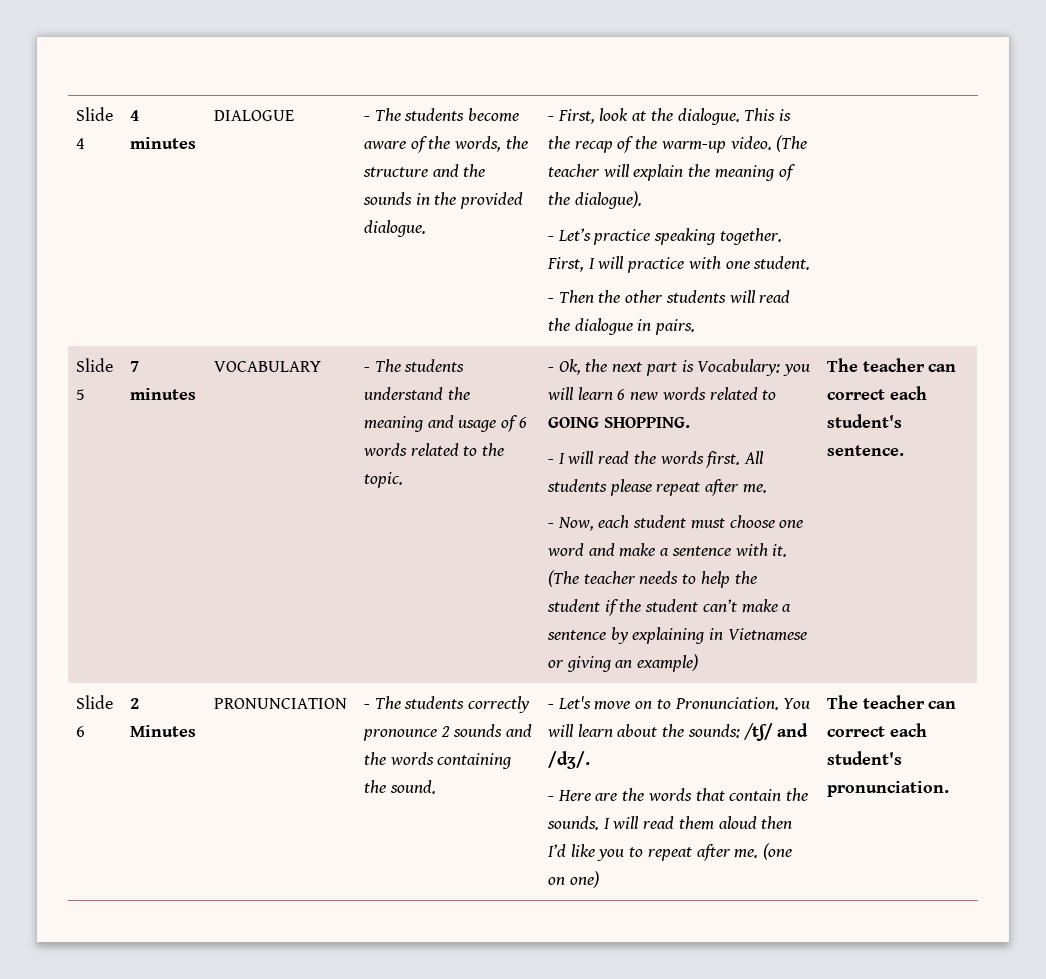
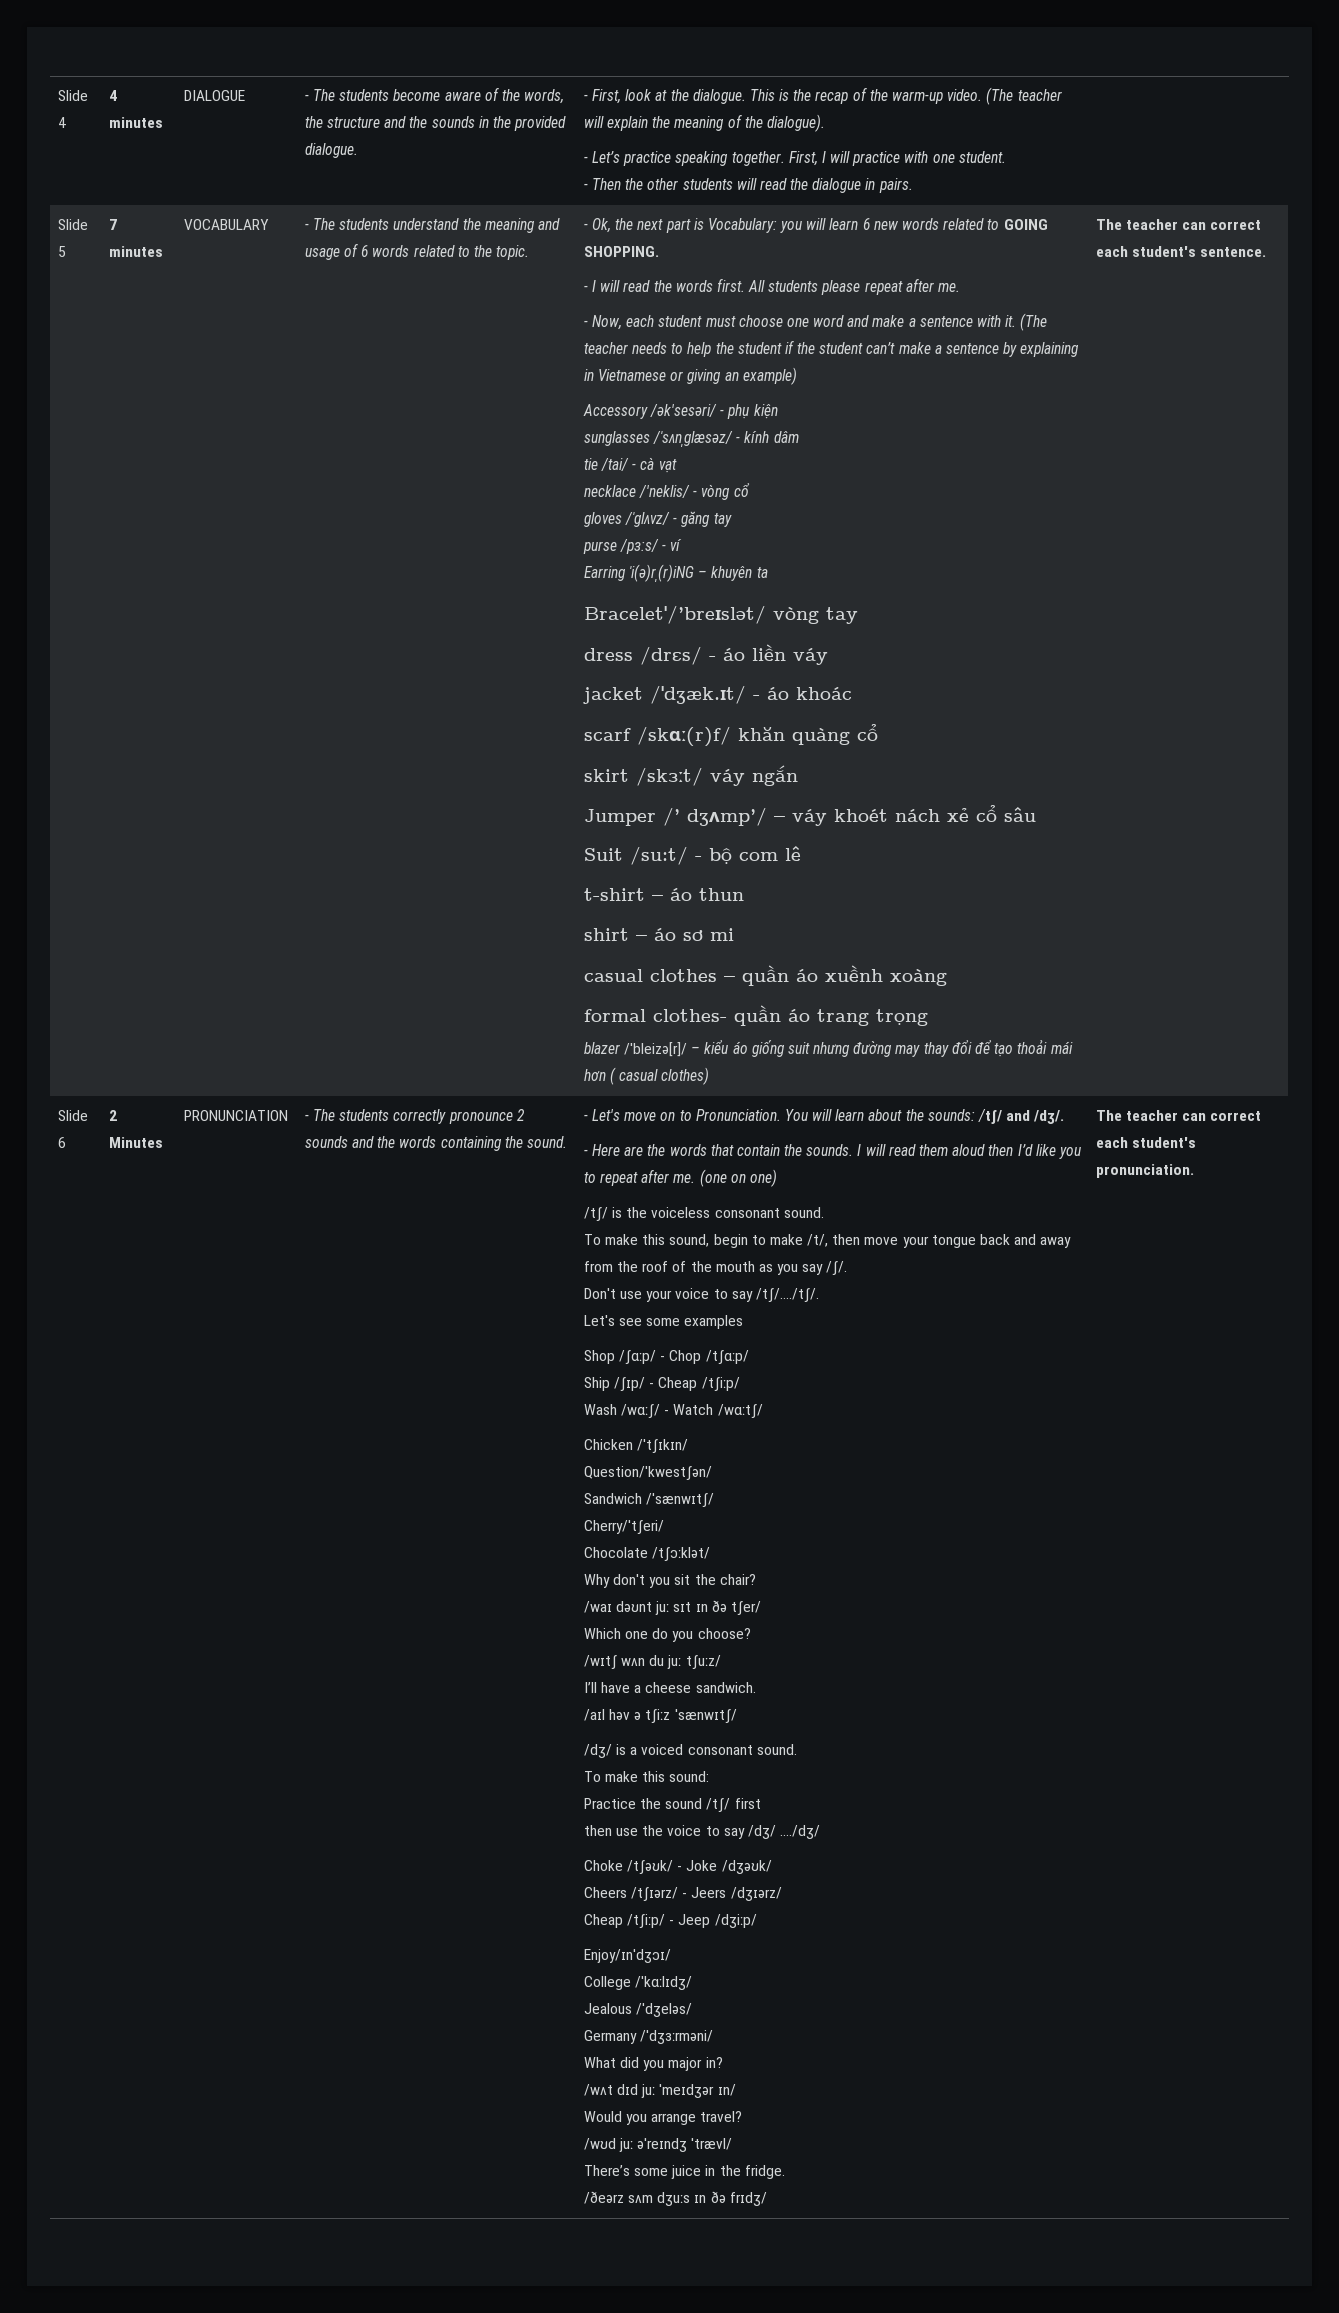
+ Accessory /ək'sesəri/ - phụ kiện
+ sunglasses /ˈsʌnˌglæsəz/ - kính dâm
+ tie /tai/ - cà vạt
+ necklace /'neklis/ - vòng cổ
+ gloves /ˈglʌvz/ - găng tay
+ purse /pɜ:s/ - ví
+ Earring ˈi(ə)rˌ(r)iNG – khuyên ta
+ Braceletˈ/’breɪslət/ vòng tay
+ dress /drɛs/ - áo liền váy
+ jacket /ˈdʒæk.ɪt/ - áo khoác
+ scarf /skɑː(r)f/ khăn quàng cổ
+ skirt /skɜːt/ váy ngắn
+ Jumper /’ dʒʌmp’/ – váy khoét nách xẻ cổ sâu
+ Suit /su:t/ - bộ com lê
+ t-shirt – áo thun
+ shirt – áo sơ mi
+ casual clothes – quần áo xuềnh xoàng
+ formal clothes- quần áo trang trọng
+ blazer /'bleizə[r]/ – kiểu áo giống suit nhưng đường may thay đổi để tạo thoải mái hơn ( casual clothes)
+ /tʃ/ is the voiceless consonant sound.
+ To make this sound, begin to make /t/, then move your tongue back and away from the roof of the mouth as you say /ʃ/.
+ Don't use your voice to say /tʃ/..../tʃ/.
+ Let's see some examples
+ Shop /ʃɑːp/ - Chop /tʃɑːp/
+ Ship /ʃɪp/ - Cheap /tʃiːp/
+ Wash /wɑːʃ/ - Watch /wɑːtʃ/
+ Chicken /ˈtʃɪkɪn/
+ Question/ˈkwestʃən/
+ Sandwich /ˈsænwɪtʃ/
+ Cherry/ˈtʃeri/
+ Chocolate /tʃɔːklət/
+ Why don't you sit the chair?
+ /waɪ dəʊnt juː sɪt ɪn ðə tʃer/
+ Which one do you choose?
+ /wɪtʃ wʌn du juː tʃuːz/
+ I’ll have a cheese sandwich.
+ /aɪl həv ə tʃiːz ˈsænwɪtʃ/
+ /dʒ/ is a voiced consonant sound.
+ To make this sound:
+ Practice the sound /tʃ/ first
+ then use the voice to say /dʒ/ ..../dʒ/
+ Choke /tʃəʊk/ - Joke /dʒəʊk/
+ Cheers /tʃɪərz/ - Jeers /dʒɪərz/
+ Cheap /tʃiːp/ - Jeep /dʒiːp/
+ Enjoy/ɪnˈdʒɔɪ/
+ College /ˈkɑːlɪdʒ/
+ Jealous /ˈdʒeləs/
+ Germany /ˈdʒɜːrməni/
+ What did you major in?
+ /wʌt dɪd juː ˈmeɪdʒər ɪn/
+ Would you arrange travel?
+ /wʊd juː əˈreɪndʒ ˈtrævl/
+ There’s some juice in the fridge.
+ /ðeərz sʌm dʒuːs ɪn ðə frɪdʒ/

